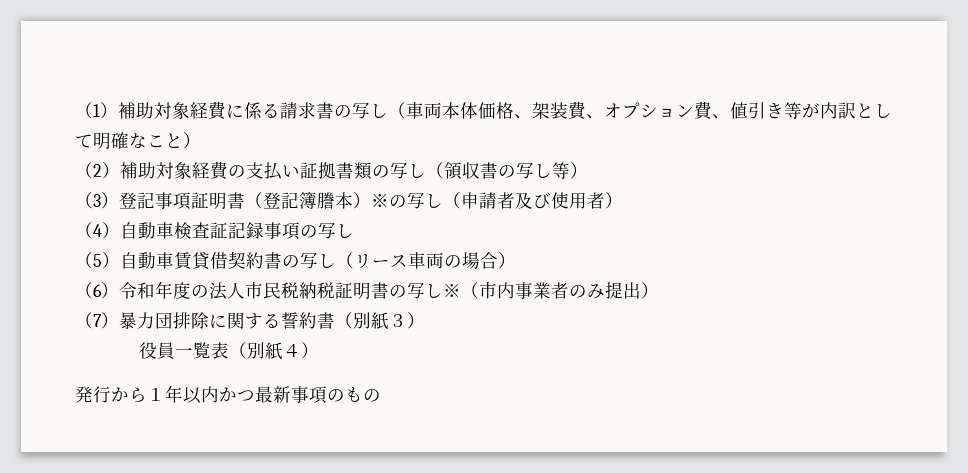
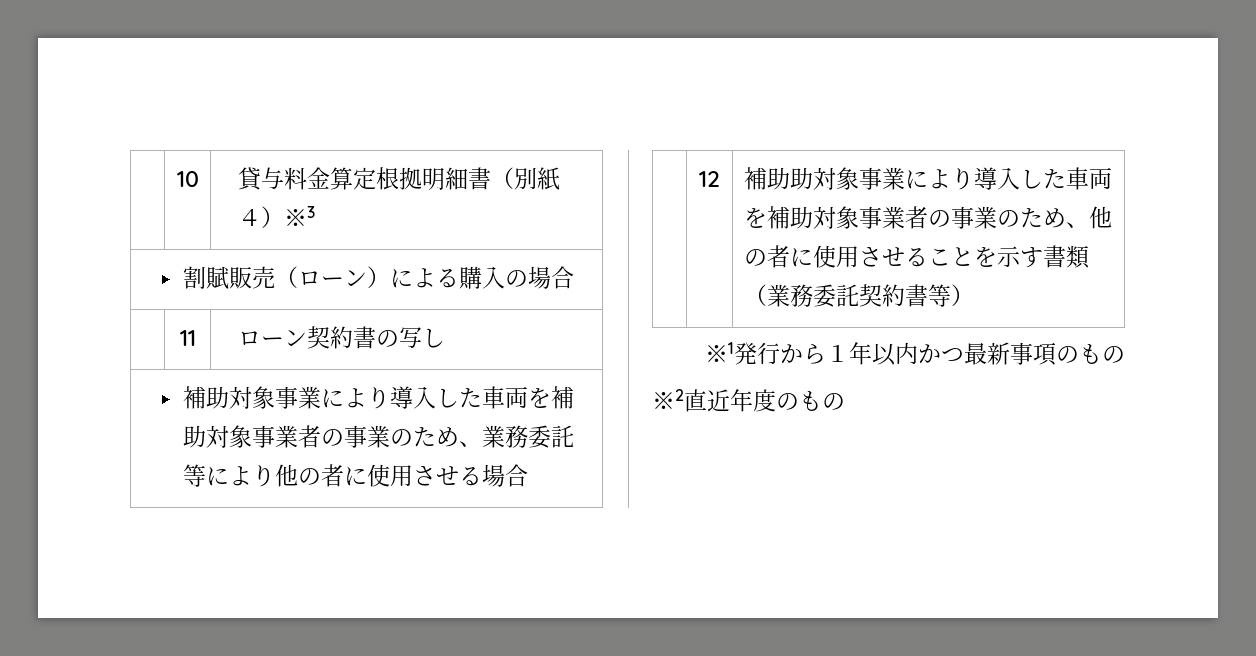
- （1）補助対象経費に係る請求書の写し（車両本体価格、架装費、オプション費、値引き等が内訳として明確なこと）
- （2）補助対象経費の支払い証拠書類の写し（領収書の写し等）
- （3）登記事項証明書（登記簿謄本）※の写し（申請者及び使用者）
- （4）自動車検査証記録事項の写し
- （5）自動車賃貸借契約書の写し（リース車両の場合）
- （6）令和年度の法人市民税納税証明書の写し※（市内事業者のみ提出）
- （7）暴力団排除に関する誓約書（別紙３）
- 役員一覧表（別紙４）
- 発行から１年以内かつ最新事項のもの
+ | 10 | 貸与料金算定根拠明細書（別紙４）※3
+ 割賦販売（ローン）による購入の場合
+ | 11 | ローン契約書の写し
+ 補助対象事業により導入した車両を補助対象事業者の事業のため、業務委託等により他の者に使用させる場合
+ | 12 | 補助助対象事業により導入した車両を補助対象事業者の事業のため、他の者に使用させることを示す書類（業務委託契約書等）
+ ※1発行から１年以内かつ最新事項のもの
+ ※2直近年度のもの

